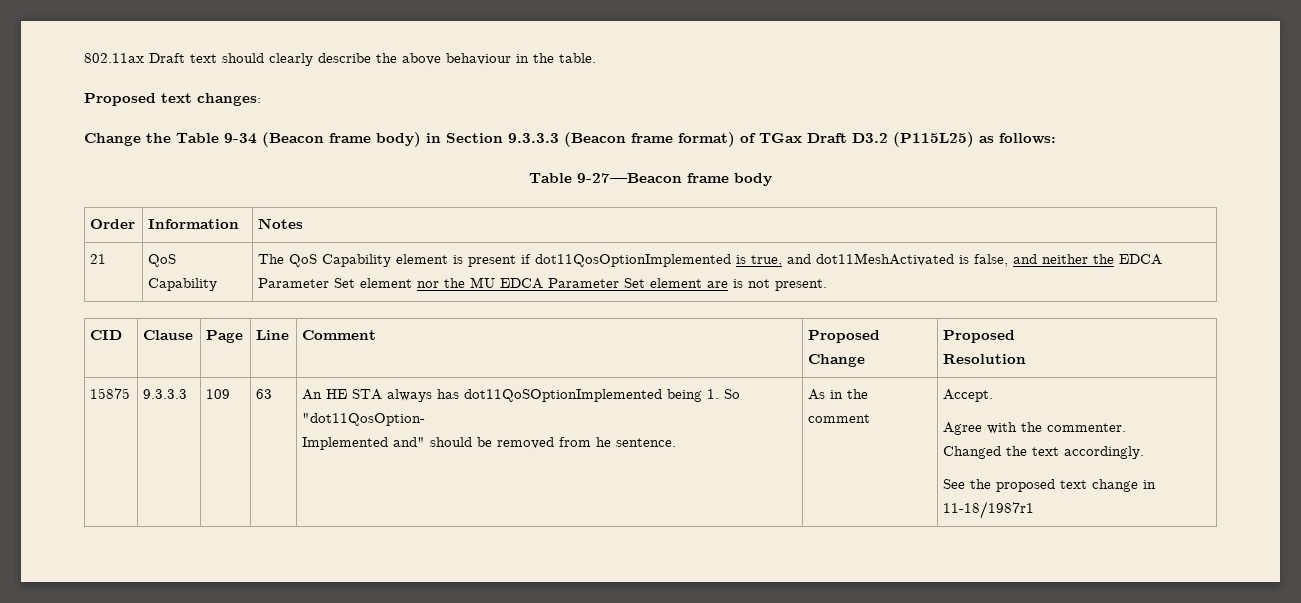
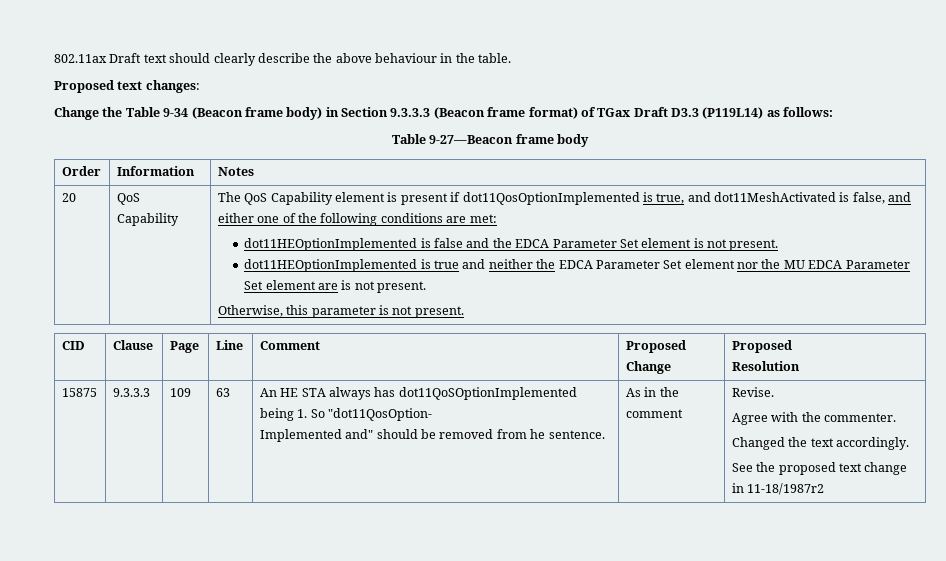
- Change the Table 9-34 (Beacon frame body) in Section 9.3.3.3 (Beacon frame format) of TGax Draft D3.2 (P115L25) as follows:
+ Change the Table 9-34 (Beacon frame body) in Section 9.3.3.3 (Beacon frame format) of TGax Draft D3.3 (P119L14) as follows:
- 21
+ 20
- The QoS Capability element is present if dot11QosOptionImplemented is true, and dot11MeshActivated is false, and neither the EDCA Parameter Set element nor the MU EDCA Parameter Set element are is not present.
+ The QoS Capability element is present if dot11QosOptionImplemented is true, and dot11MeshActivated is false, and either one of the following conditions are met:
+ dot11HEOptionImplemented is false and the EDCA Parameter Set element is not present.
+ dot11HEOptionImplemented is true and neither the EDCA Parameter Set element nor the MU EDCA Parameter Set element are is not present.
+ Otherwise, this parameter is not present.
- Accept.
+ Revise.
- See the proposed text change in 11-18/1987r1
+ See the proposed text change in 11-18/1987r2

